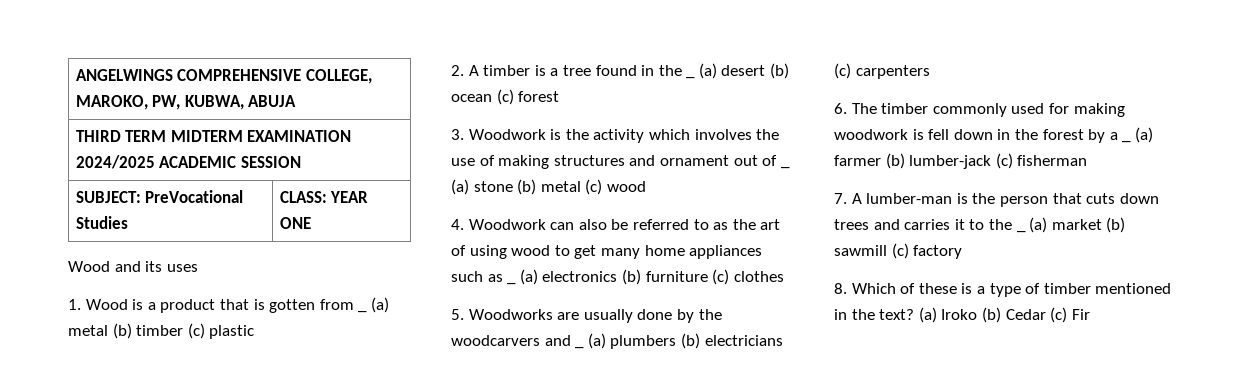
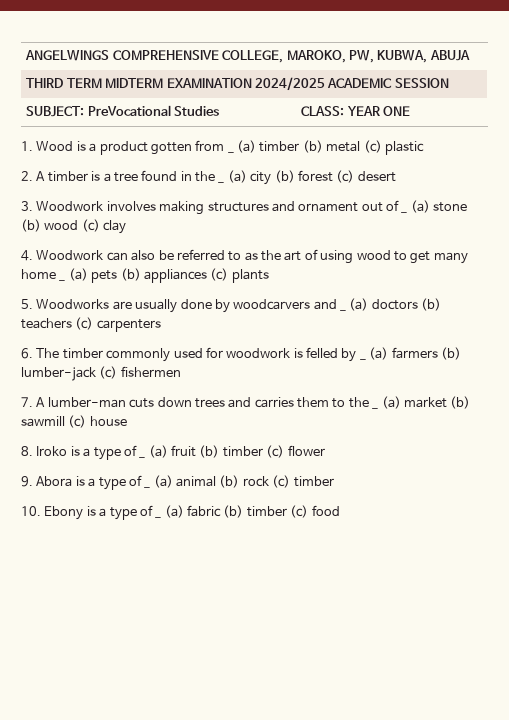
- Wood and its uses
- 1. Wood is a product that is gotten from _ (a) metal (b) timber (c) plastic
+ 1. Wood is a product gotten from _ (a) timber (b) metal (c) plastic
- 2. A timber is a tree found in the _ (a) desert (b) ocean (c) forest
- 3. Woodwork is the activity which involves the use of making structures and ornament out of _ (a) stone (b) metal (c) wood
+ 2. A timber is a tree found in the _ (a) city (b) forest (c) desert
+ 3. Woodwork involves making structures and ornament out of _ (a) stone (b) wood (c) clay
- 4. Woodwork can also be referred to as the art of using wood to get many home appliances such as _ (a) electronics (b) furniture (c) clothes
+ 4. Woodwork can also be referred to as the art of using wood to get many home _ (a) pets (b) appliances (c) plants
- 5. Woodworks are usually done by the woodcarvers and _ (a) plumbers (b) electricians (c) carpenters
+ 5. Woodworks are usually done by woodcarvers and _ (a) doctors (b) teachers (c) carpenters
- 6. The timber commonly used for making woodwork is fell down in the forest by a _ (a) farmer (b) lumber-jack (c) fisherman
+ 6. The timber commonly used for woodwork is felled by _ (a) farmers (b) lumber-jack (c) fishermen
- 7. A lumber-man is the person that cuts down trees and carries it to the _ (a) market (b) sawmill (c) factory
+ 7. A lumber-man cuts down trees and carries them to the _ (a) market (b) sawmill (c) house
- 8. Which of these is a type of timber mentioned in the text? (a) Iroko (b) Cedar (c) Fir
+ 8. Iroko is a type of _ (a) fruit (b) timber (c) flower
+ 9. Abora is a type of _ (a) animal (b) rock (c) timber
+ 10. Ebony is a type of _ (a) fabric (b) timber (c) food

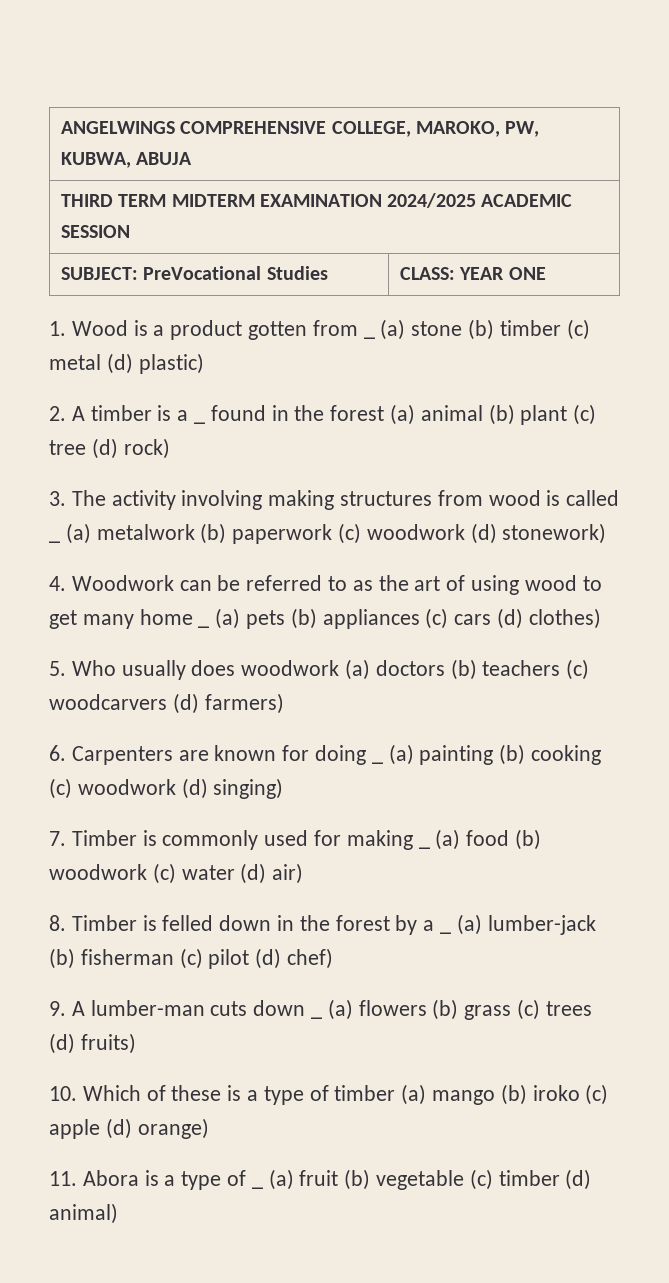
- 1. Wood is a product gotten from _ (a) timber (b) metal (c) plastic
+ 1. Wood is a product gotten from _ (a) stone (b) timber (c) metal (d) plastic)
- 2. A timber is a tree found in the _ (a) city (b) forest (c) desert
- 3. Woodwork involves making structures and ornament out of _ (a) stone (b) wood (c) clay
+ 2. A timber is a _ found in the forest (a) animal (b) plant (c) tree (d) rock)
+ 3. The activity involving making structures from wood is called _ (a) metalwork (b) paperwork (c) woodwork (d) stonework)
- 4. Woodwork can also be referred to as the art of using wood to get many home _ (a) pets (b) appliances (c) plants
- 5. Woodworks are usually done by woodcarvers and _ (a) doctors (b) teachers (c) carpenters
- 6. The timber commonly used for woodwork is felled by _ (a) farmers (b) lumber-jack (c) fishermen
- 7. A lumber-man cuts down trees and carries them to the _ (a) market (b) sawmill (c) house
- 8. Iroko is a type of _ (a) fruit (b) timber (c) flower
- 9. Abora is a type of _ (a) animal (b) rock (c) timber
- 10. Ebony is a type of _ (a) fabric (b) timber (c) food
+ 4. Woodwork can be referred to as the art of using wood to get many home _ (a) pets (b) appliances (c) cars (d) clothes)
+ 5. Who usually does woodwork (a) doctors (b) teachers (c) woodcarvers (d) farmers)
+ 6. Carpenters are known for doing _ (a) painting (b) cooking (c) woodwork (d) singing)
+ 7. Timber is commonly used for making _ (a) food (b) woodwork (c) water (d) air)
+ 8. Timber is felled down in the forest by a _ (a) lumber-jack (b) fisherman (c) pilot (d) chef)
+ 9. A lumber-man cuts down _ (a) flowers (b) grass (c) trees (d) fruits)
+ 10. Which of these is a type of timber (a) mango (b) iroko (c) apple (d) orange)
+ 11. Abora is a type of _ (a) fruit (b) vegetable (c) timber (d) animal)

